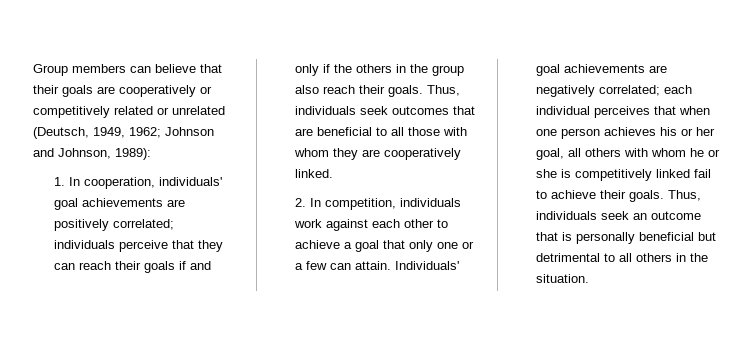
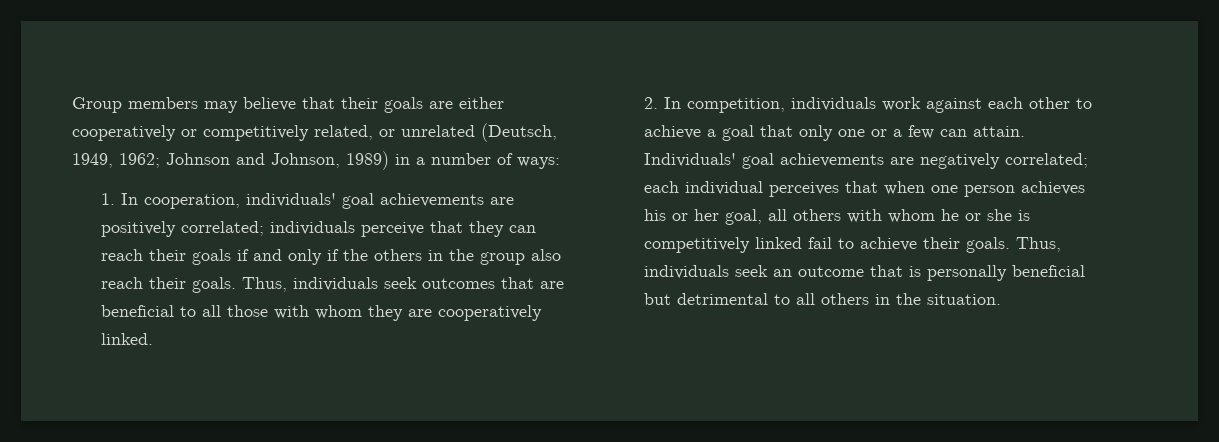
- Group members can believe that their goals are cooperatively or competitively related or unrelated (Deutsch, 1949, 1962; Johnson and Johnson, 1989):
+ Group members may believe that their goals are either cooperatively or competitively related, or unrelated (Deutsch, 1949, 1962; Johnson and Johnson, 1989) in a number of ways:

